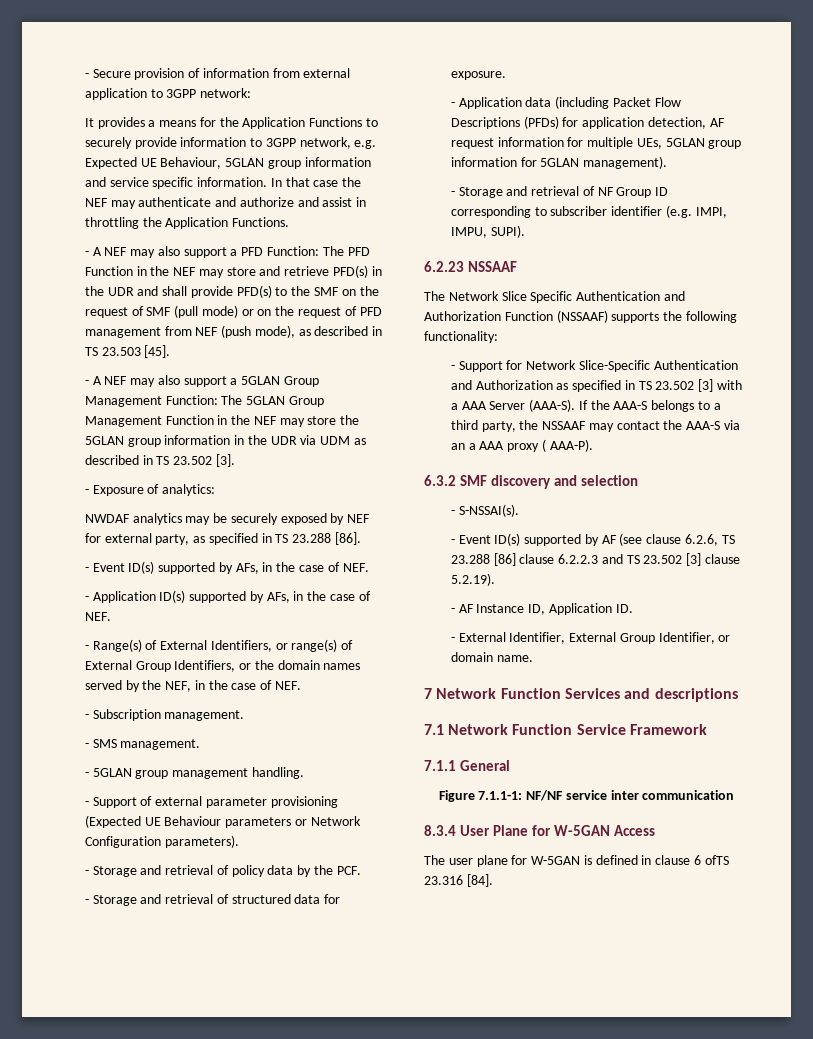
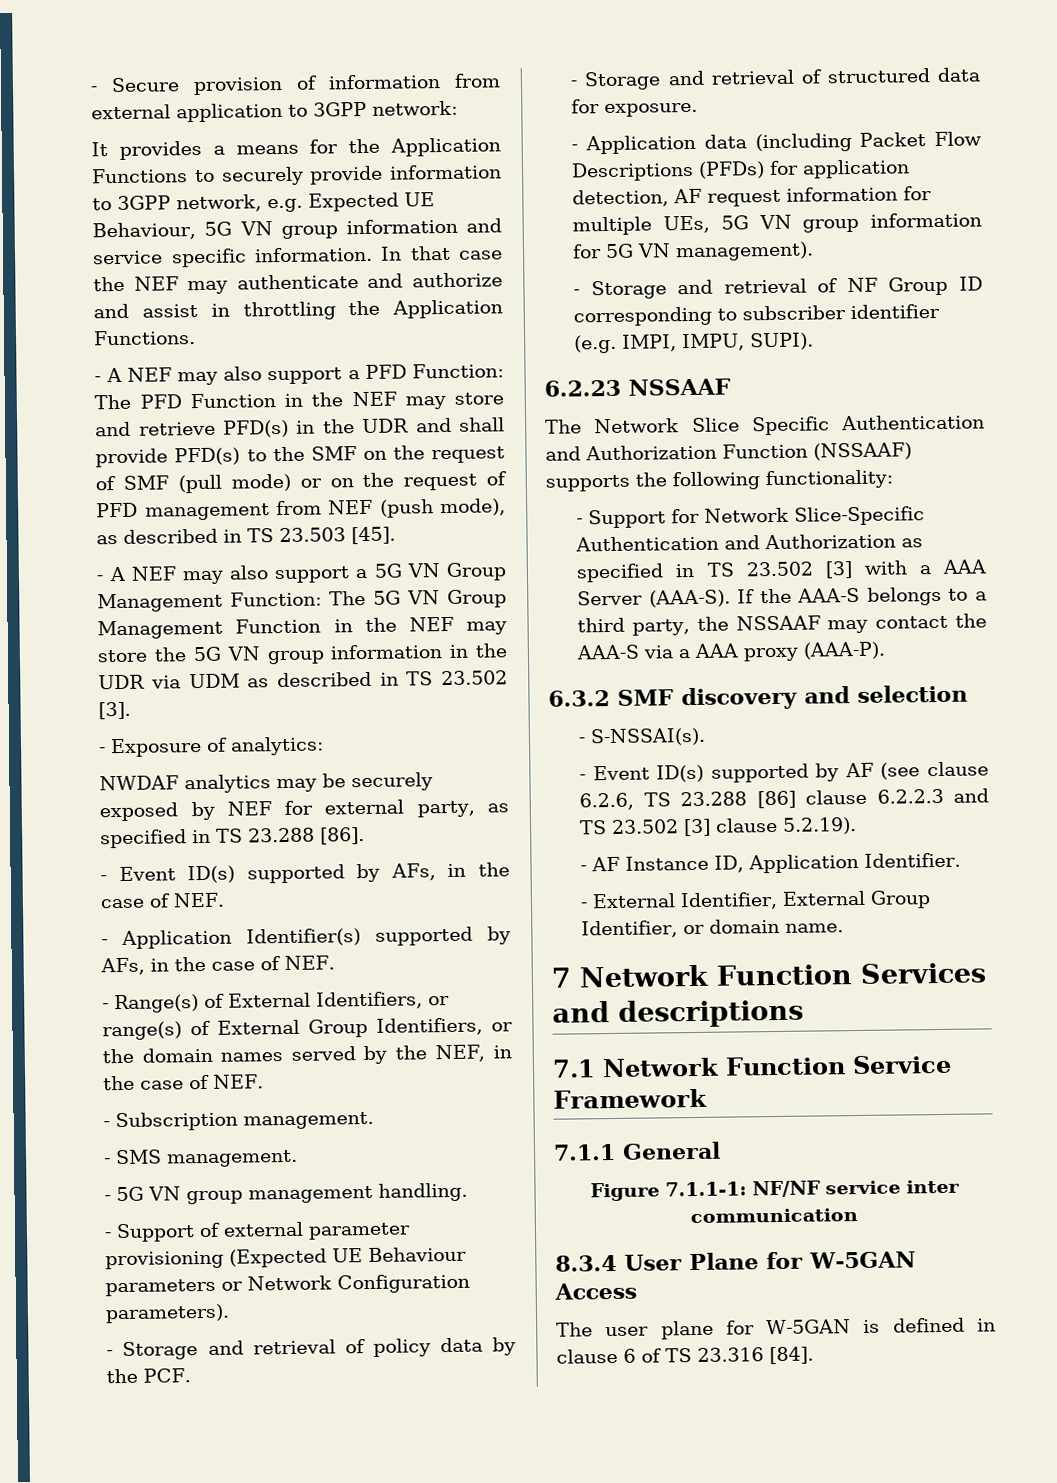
- It provides a means for the Application Functions to securely provide information to 3GPP network, e.g. Expected UE Behaviour, 5GLAN group information and service specific information.
+ It provides a means for the Application Functions to securely provide information to 3GPP network, e.g. Expected UE Behaviour, 5G VN group information and service specific information.
- - A NEF may also support a 5GLAN Group Management Function: The 5GLAN Group Management Function in the NEF may store the 5GLAN group information in the UDR via UDM as described in TS 23.502 [3].
+ - A NEF may also support a 5G VN Group Management Function: The 5G VN Group Management Function in the NEF may store the 5G VN group information in the UDR via UDM as described in TS 23.502 [3].
- - Application ID(s) supported by AFs, in the case of NEF.
+ - Application Identifier(s) supported by AFs, in the case of NEF.
- - 5GLAN group management handling.
+ - 5G VN group management handling.
- - Application data (including Packet Flow Descriptions (PFDs) for application detection, AF request information for multiple UEs, 5GLAN group information for 5GLAN management).
+ - Application data (including Packet Flow Descriptions (PFDs) for application detection, AF request information for multiple UEs, 5G VN group information for 5G VN management).
- If the AAA-S belongs to a third party, the NSSAAF may contact the AAA-S via an a AAA proxy ( AAA-P).
+ If the AAA-S belongs to a third party, the NSSAAF may contact the AAA-S via a AAA proxy (AAA-P).
- - AF Instance ID, Application ID.
+ - AF Instance ID, Application Identifier.
- The user plane for W-5GAN is defined in clause 6 ofTS 23.316 [84].
+ The user plane for W-5GAN is defined in clause 6 of TS 23.316 [84].

